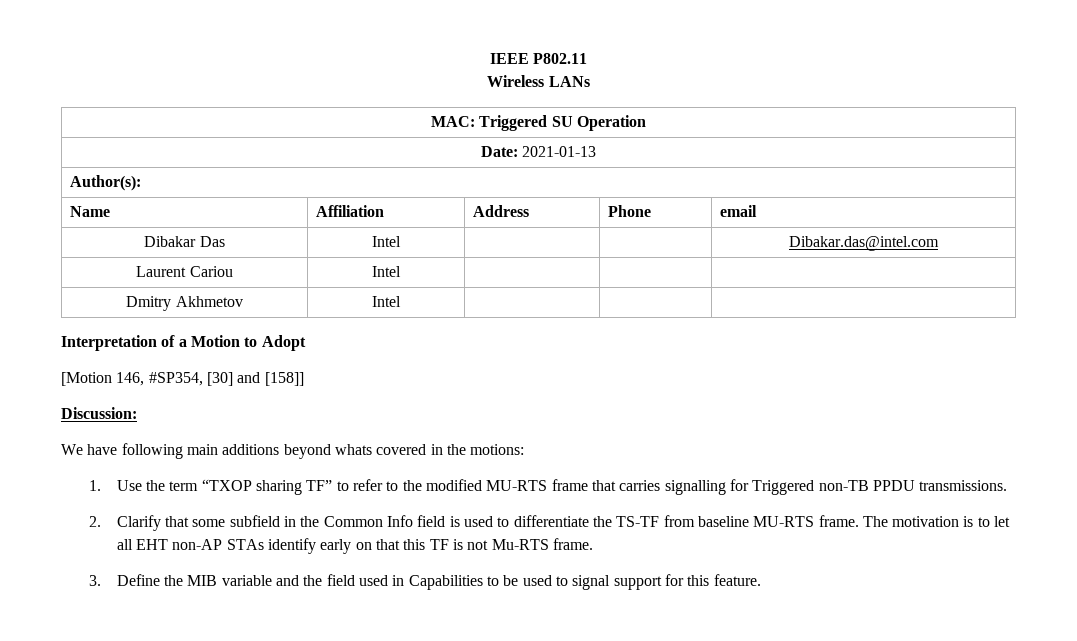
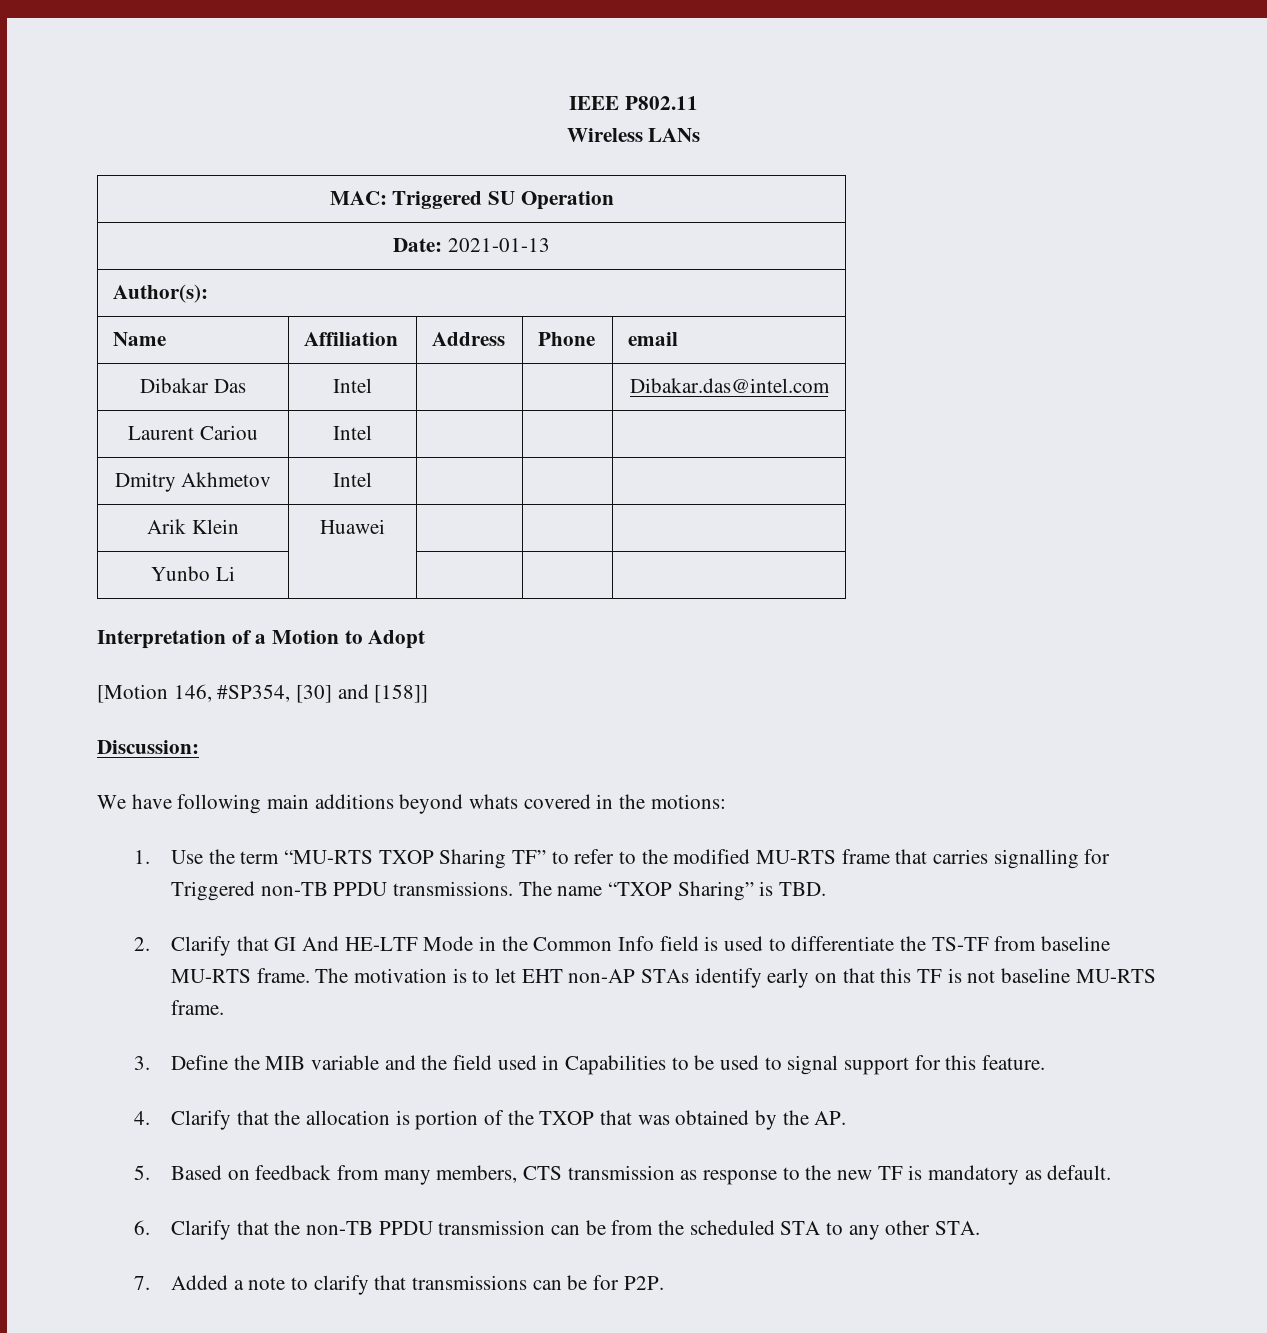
+ Arik Klein | Huawei | | |
+ Yunbo Li | | | |
- 1. Use the term “TXOP sharing TF” to refer to the modified MU-RTS frame that carries signalling for Triggered non-TB PPDU transmissions.
+ 1. Use the term “MU-RTS TXOP Sharing TF” to refer to the modified MU-RTS frame that carries signalling for Triggered non-TB PPDU transmissions. The name “TXOP Sharing” is TBD.
- 2. Clarify that some subfield in the Common Info field is used to differentiate the TS-TF from baseline MU-RTS frame.
+ 2. Clarify that GI And HE-LTF Mode in the Common Info field is used to differentiate the TS-TF from baseline MU-RTS frame.
- The motivation is to let all EHT non-AP STAs identify early on that this TF is not Mu-RTS frame.
+ The motivation is to let EHT non-AP STAs identify early on that this TF is not baseline MU-RTS frame.
+ 4. Clarify that the allocation is portion of the TXOP that was obtained by the AP.
+ 5. Based on feedback from many members, CTS transmission as response to the new TF is mandatory as default.
+ 6. Clarify that the non-TB PPDU transmission can be from the scheduled STA to any other STA.
+ 7. Added a note to clarify that transmissions can be for P2P.

